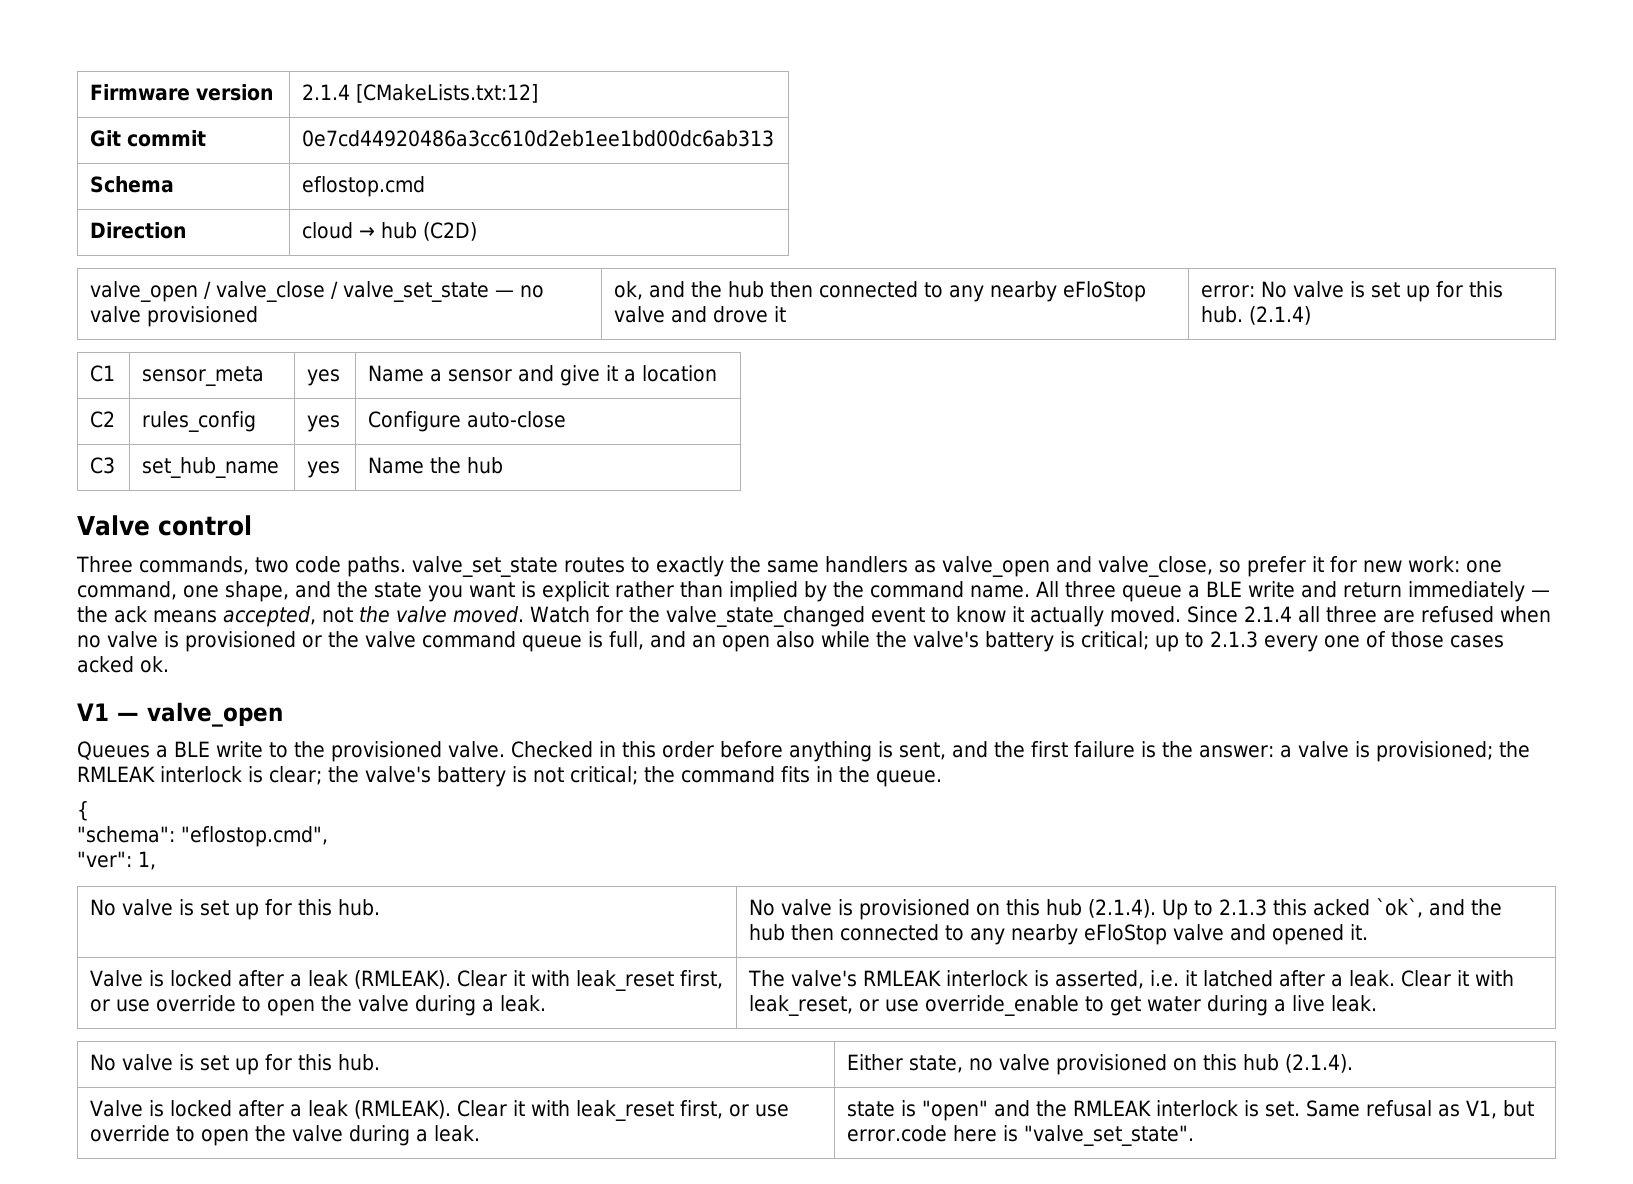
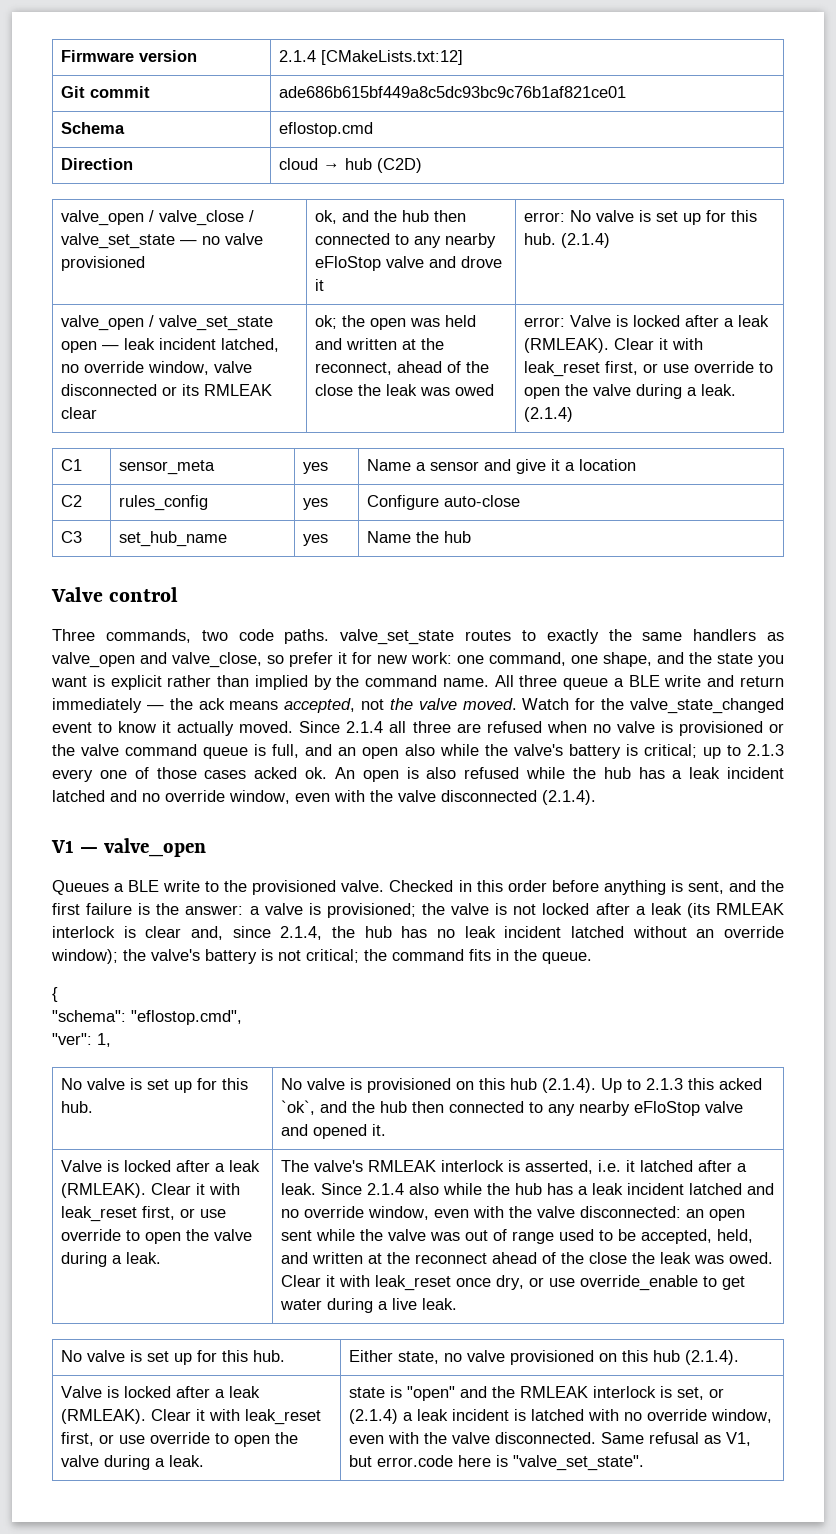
- Git commit | 0e7cd44920486a3cc610d2eb1ee1bd00dc6ab313
+ Git commit | ade686b615bf449a8c5dc93bc9c76b1af821ce01
+ valve_open / valve_set_state open — leak incident latched, no override window, valve disconnected or its RMLEAK clear | ok; the open was held and written at the reconnect, ahead of the close the leak was owed | error: Valve is locked after a leak (RMLEAK). Clear it with leak_reset first, or use override to open the valve during a leak. (2.1.4)
+ An open is also refused while the hub has a leak incident latched and no override window, even with the valve disconnected (2.1.4).
- Checked in this order before anything is sent, and the first failure is the answer: a valve is provisioned; the RMLEAK interlock is clear; the valve's battery is not critical; the command fits in the queue.
+ Checked in this order before anything is sent, and the first failure is the answer: a valve is provisioned; the valve is not locked after a leak (its RMLEAK interlock is clear and, since 2.1.4, the hub has no leak incident latched without an override window); the valve's battery is not critical; the command fits in the queue.
- Clear it with leak_reset, or use override_enable to get water during a live leak.
+ Since 2.1.4 also while the hub has a leak incident latched and no override window, even with the valve disconnected: an open sent while the valve was out of range used to be accepted, held, and written at the reconnect ahead of the close the leak was owed. Clear it with leak_reset once dry, or use override_enable to get water during a live leak.
- state is "open" and the RMLEAK interlock is set.
+ state is "open" and the RMLEAK interlock is set, or (2.1.4) a leak incident is latched with no override window, even with the valve disconnected.

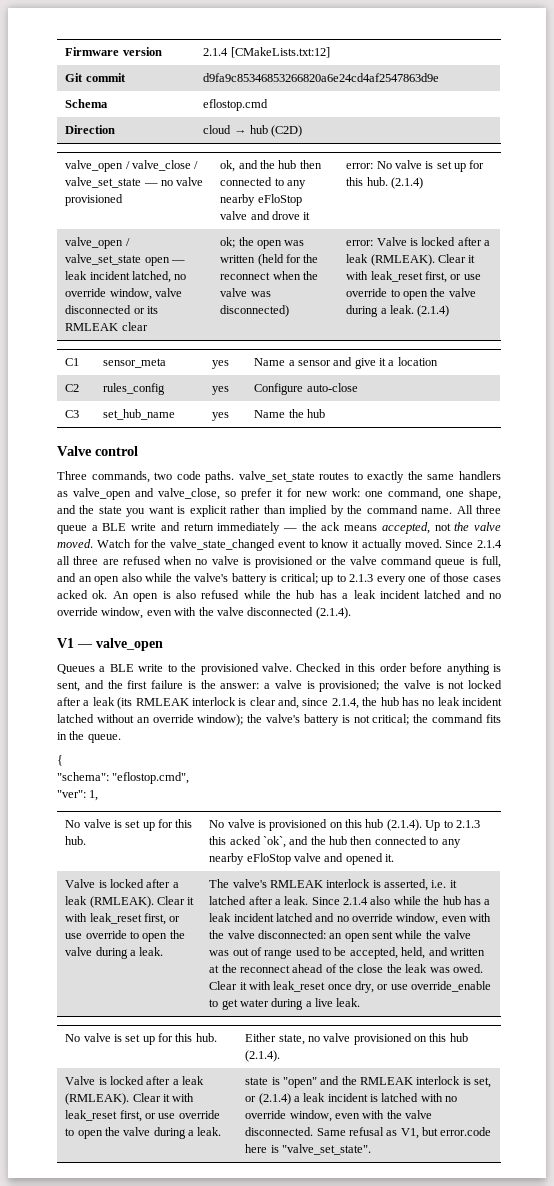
- Git commit | ade686b615bf449a8c5dc93bc9c76b1af821ce01
+ Git commit | d9fa9c85346853266820a6e24cd4af2547863d9e
- ok; the open was held and written at the reconnect, ahead of the close the leak was owed
+ ok; the open was written (held for the reconnect when the valve was disconnected)

